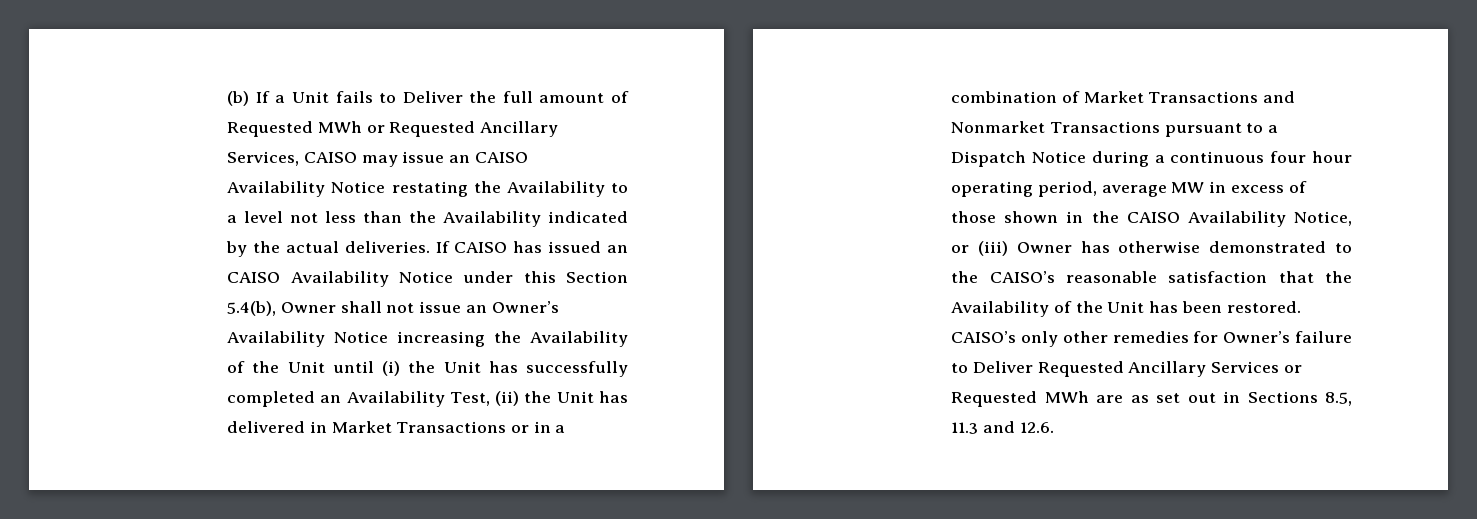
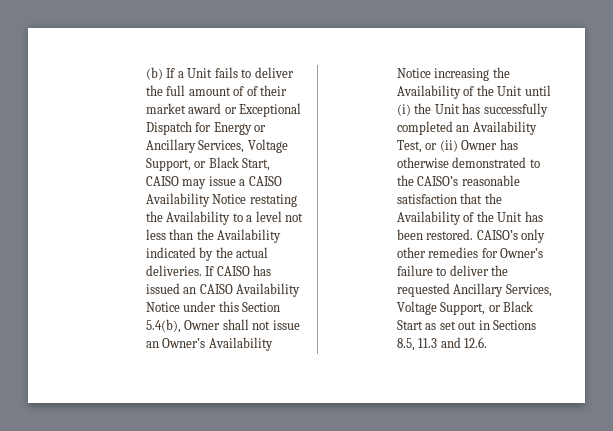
- (b) If a Unit fails to Deliver the full amount of Requested MWh or Requested Ancillary Services, CAISO may issue an CAISO Availability Notice restating the Availability to a level not less than the Availability indicated by the actual deliveries.
+ (b) If a Unit fails to deliver the full amount of of their market award or Exceptional Dispatch for Energy or Ancillary Services, Voltage Support, or Black Start, CAISO may issue a CAISO Availability Notice restating the Availability to a level not less than the Availability indicated by the actual deliveries.
- If CAISO has issued an CAISO Availability Notice under this Section 5.4(b), Owner shall not issue an Owner’s Availability Notice increasing the Availability of the Unit until (i) the Unit has successfully completed an Availability Test, (ii) the Unit has delivered in Market Transactions or in a combination of Market Transactions and Nonmarket Transactions pursuant to a Dispatch Notice during a continuous four hour operating period, average MW in excess of those shown in the CAISO Availability Notice, or (iii) Owner has otherwise demonstrated to the CAISO’s reasonable satisfaction that the Availability of the Unit has been restored.
+ If CAISO has issued an CAISO Availability Notice under this Section 5.4(b), Owner shall not issue an Owner’s Availability Notice increasing the Availability of the Unit until (i) the Unit has successfully completed an Availability Test, or (ii) Owner has otherwise demonstrated to the CAISO’s reasonable satisfaction that the Availability of the Unit has been restored.
- CAISO’s only other remedies for Owner’s failure to Deliver Requested Ancillary Services or Requested MWh are as set out in Sections 8.5, 11.3 and 12.6.
+ CAISO’s only other remedies for Owner’s failure to deliver the requested Ancillary Services, Voltage Support, or Black Start as set out in Sections 8.5, 11.3 and 12.6.

